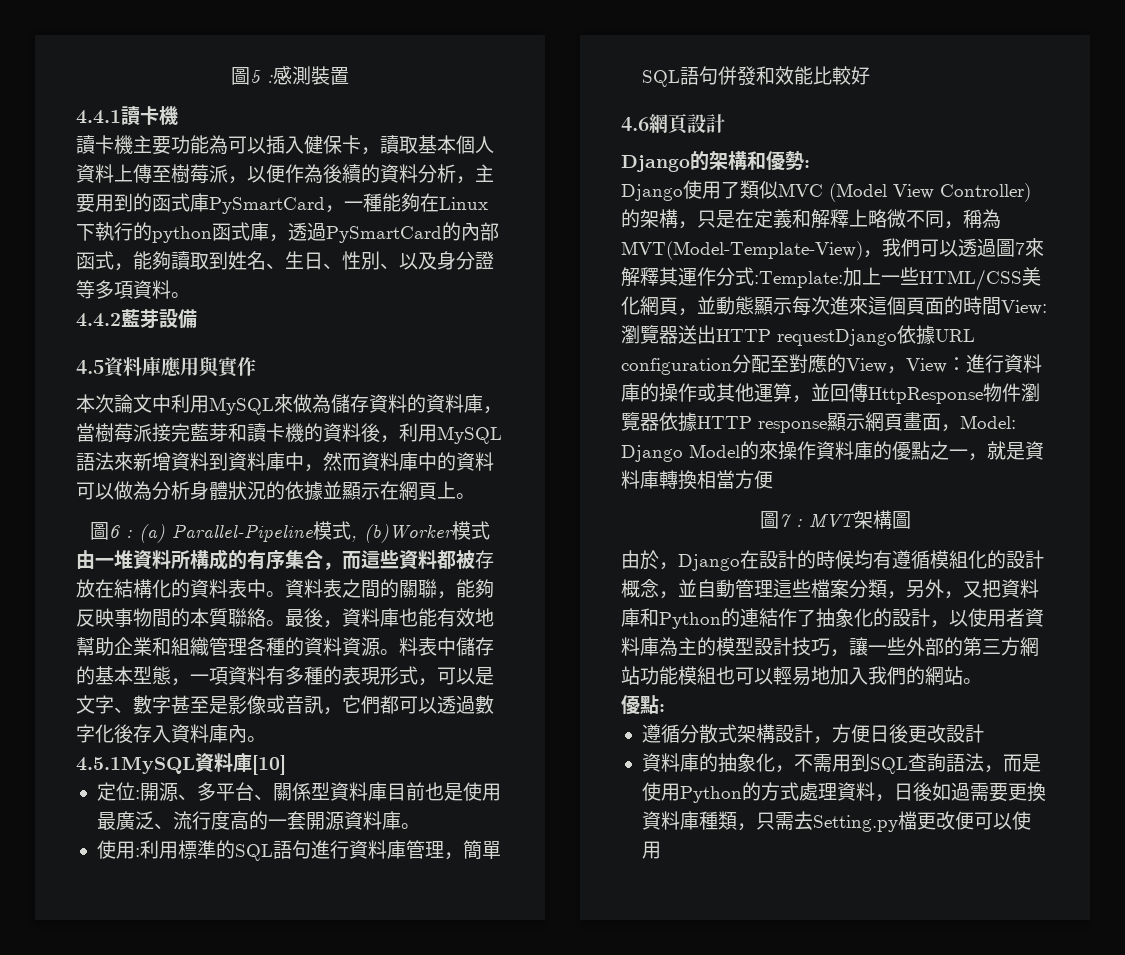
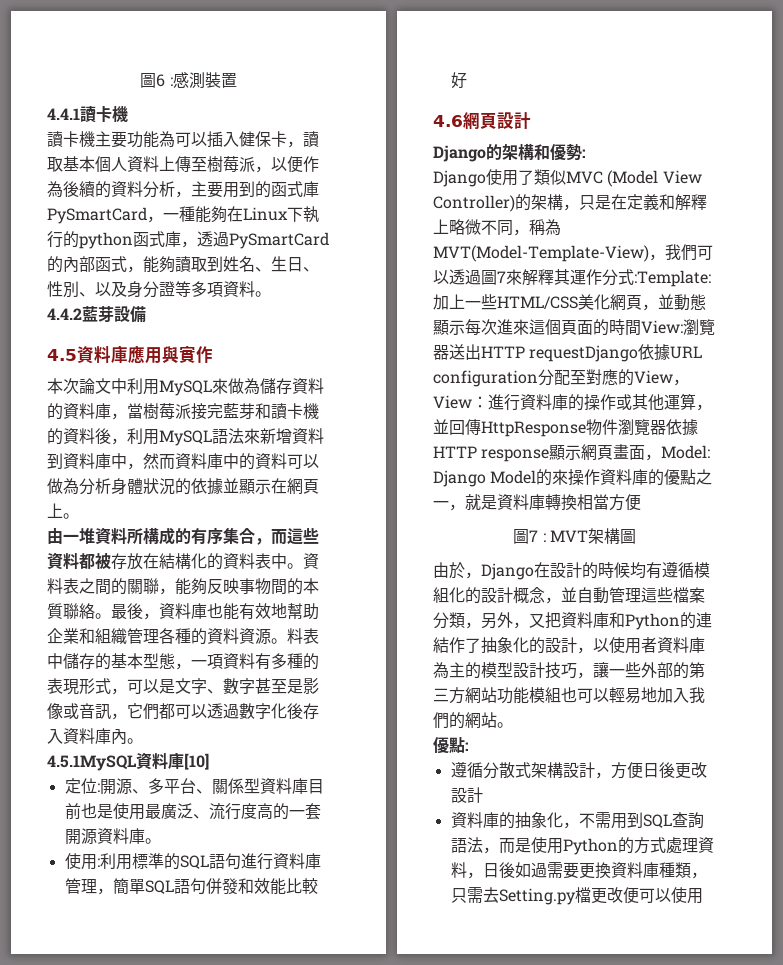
- 圖5 :感測裝置
+ 圖6 :感測裝置
- 圖6 : (a) Parallel-Pipeline模式, (b)Worker模式

